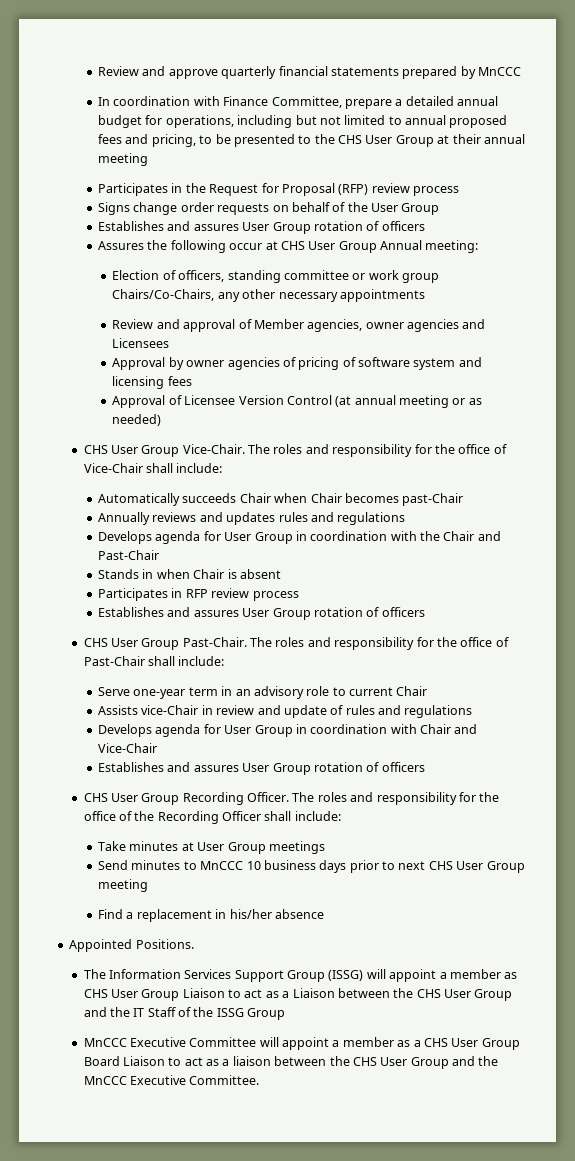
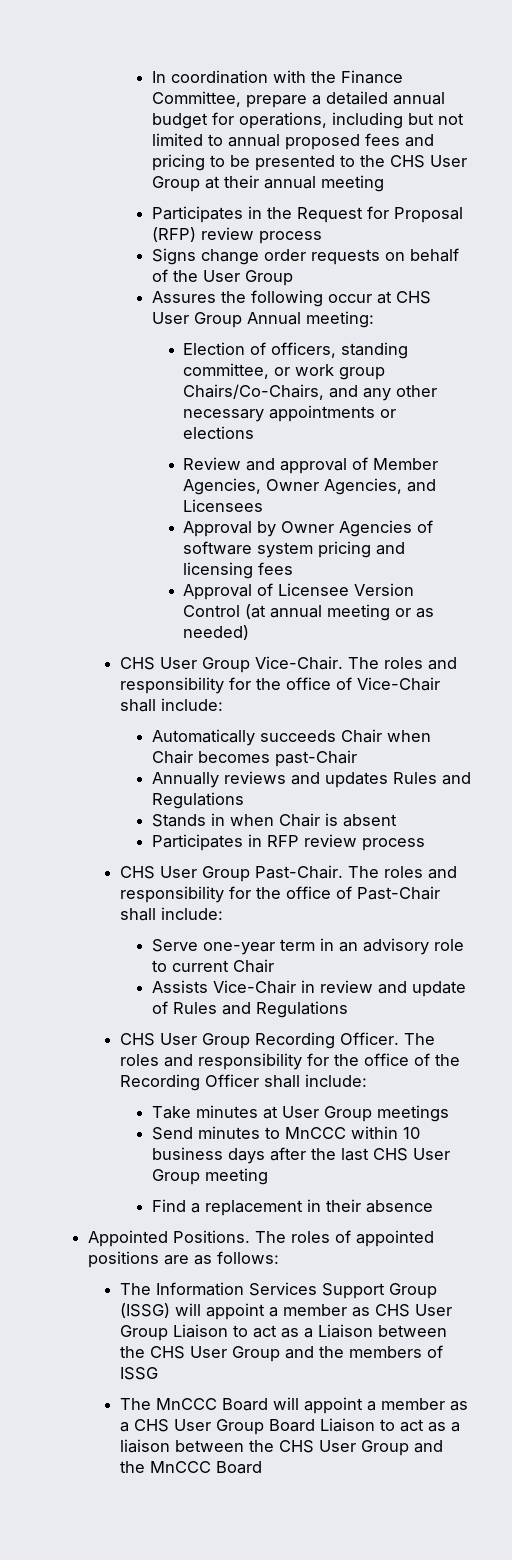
- Review and approve quarterly financial statements prepared by MnCCC
- In coordination with Finance Committee, prepare a detailed annual budget for operations, including but not limited to annual proposed fees and pricing, to be presented to the CHS User Group at their annual meeting
+ In coordination with the Finance Committee, prepare a detailed annual budget for operations, including but not limited to annual proposed fees and pricing to be presented to the CHS User Group at their annual meeting
  Signs change order requests on behalf of the User Group
- Establishes and assures User Group rotation of officers
- Election of officers, standing committee or work group Chairs/Co-Chairs, any other necessary appointments
+ Election of officers, standing committee, or work group Chairs/Co-Chairs, and any other necessary appointments or elections
- Review and approval of Member agencies, owner agencies and Licensees
+ Review and approval of Member Agencies, Owner Agencies, and Licensees
- Approval by owner agencies of pricing of software system and licensing fees
+ Approval by Owner Agencies of software system pricing and licensing fees
- Annually reviews and updates rules and regulations
- Develops agenda for User Group in coordination with the Chair and Past-Chair
+ Annually reviews and updates Rules and Regulations
  Participates in RFP review process
- Establishes and assures User Group rotation of officers
- Assists vice-Chair in review and update of rules and regulations
- Develops agenda for User Group in coordination with Chair and Vice-Chair
- Establishes and assures User Group rotation of officers
+ Assists Vice-Chair in review and update of Rules and Regulations
- Send minutes to MnCCC 10 business days prior to next CHS User Group meeting
+ Send minutes to MnCCC within 10 business days after the last CHS User Group meeting
- Find a replacement in his/her absence
+ Find a replacement in their absence
+ The roles of appointed positions are as follows:
- The Information Services Support Group (ISSG) will appoint a member as CHS User Group Liaison to act as a Liaison between the CHS User Group and the IT Staff of the ISSG Group
- MnCCC Executive Committee will appoint a member as a CHS User Group Board Liaison to act as a liaison between the CHS User Group and the MnCCC Executive Committee.
+ The Information Services Support Group (ISSG) will appoint a member as CHS User Group Liaison to act as a Liaison between the CHS User Group and the members of ISSG
+ The MnCCC Board will appoint a member as a CHS User Group Board Liaison to act as a liaison between the CHS User Group and the MnCCC Board

